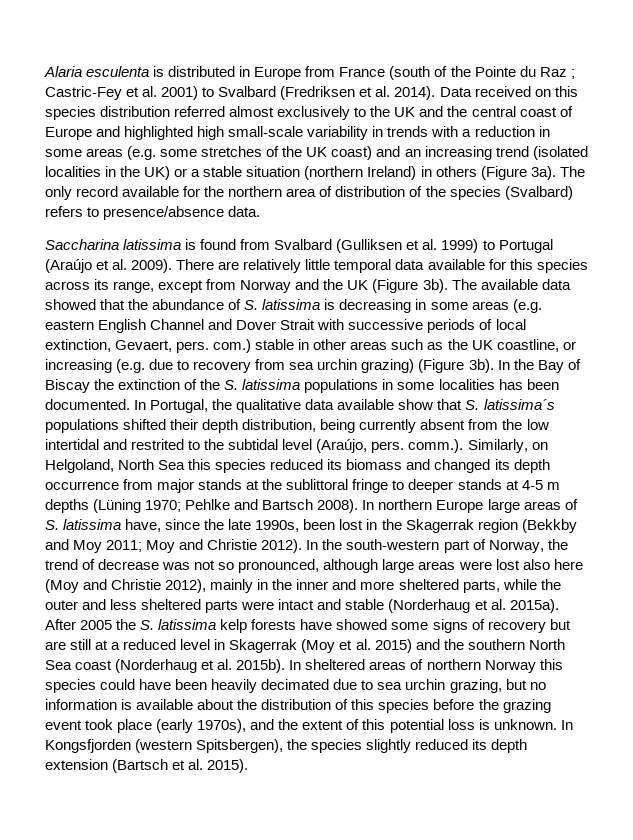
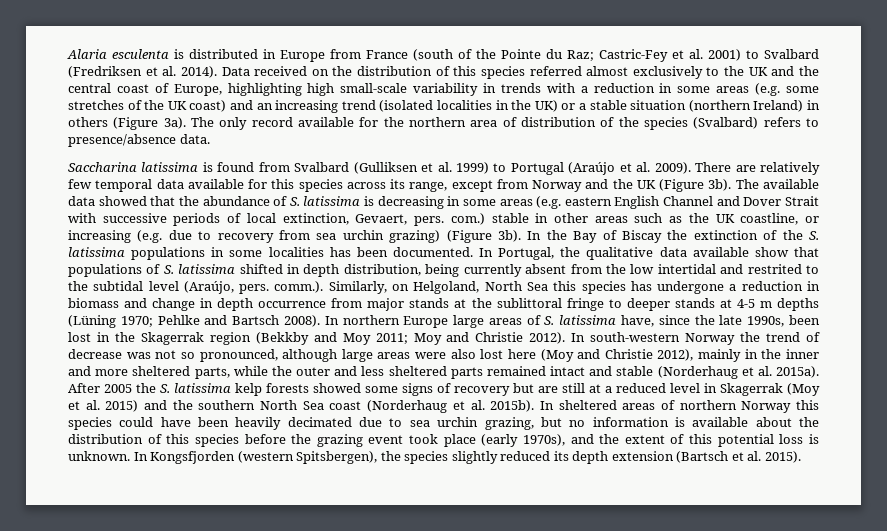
- Alaria esculenta is distributed in Europe from France (south of the Pointe du Raz ; Castric-Fey et al. 2001) to Svalbard (Fredriksen et al. 2014).
+ Alaria esculenta is distributed in Europe from France (south of the Pointe du Raz; Castric-Fey et al. 2001) to Svalbard (Fredriksen et al. 2014).
- Data received on this species distribution referred almost exclusively to the UK and the central coast of Europe and highlighted high small-scale variability in trends with a reduction in some areas (e.g. some stretches of the UK coast) and an increasing trend (isolated localities in the UK) or a stable situation (northern Ireland) in others (Figure 3a).
+ Data received on the distribution of this species referred almost exclusively to the UK and the central coast of Europe, highlighting high small-scale variability in trends with a reduction in some areas (e.g. some stretches of the UK coast) and an increasing trend (isolated localities in the UK) or a stable situation (northern Ireland) in others (Figure 3a).
- There are relatively little temporal data available for this species across its range, except from Norway and the UK (Figure 3b).
+ There are relatively few temporal data available for this species across its range, except from Norway and the UK (Figure 3b).
- In Portugal, the qualitative data available show that S. latissima´s populations shifted their depth distribution, being currently absent from the low intertidal and restrited to the subtidal level (Araújo, pers. comm.). Similarly, on Helgoland, North Sea this species reduced its biomass and changed its depth occurrence from major stands at the sublittoral fringe to deeper stands at 4-5 m depths (Lüning 1970; Pehlke and Bartsch 2008).
+ In Portugal, the qualitative data available show that populations of S. latissima shifted in depth distribution, being currently absent from the low intertidal and restrited to the subtidal level (Araújo, pers. comm.). Similarly, on Helgoland, North Sea this species has undergone a reduction in biomass and change in depth occurrence from major stands at the sublittoral fringe to deeper stands at 4-5 m depths (Lüning 1970; Pehlke and Bartsch 2008).
- In the south-western part of Norway, the trend of decrease was not so pronounced, although large areas were lost also here (Moy and Christie 2012), mainly in the inner and more sheltered parts, while the outer and less sheltered parts were intact and stable (Norderhaug et al. 2015a).
+ In south-western Norway the trend of decrease was not so pronounced, although large areas were also lost here (Moy and Christie 2012), mainly in the inner and more sheltered parts, while the outer and less sheltered parts remained intact and stable (Norderhaug et al. 2015a).
- After 2005 the S. latissima kelp forests have showed some signs of recovery but are still at a reduced level in Skagerrak (Moy et al. 2015) and the southern North Sea coast (Norderhaug et al. 2015b).
+ After 2005 the S. latissima kelp forests showed some signs of recovery but are still at a reduced level in Skagerrak (Moy et al. 2015) and the southern North Sea coast (Norderhaug et al. 2015b).

